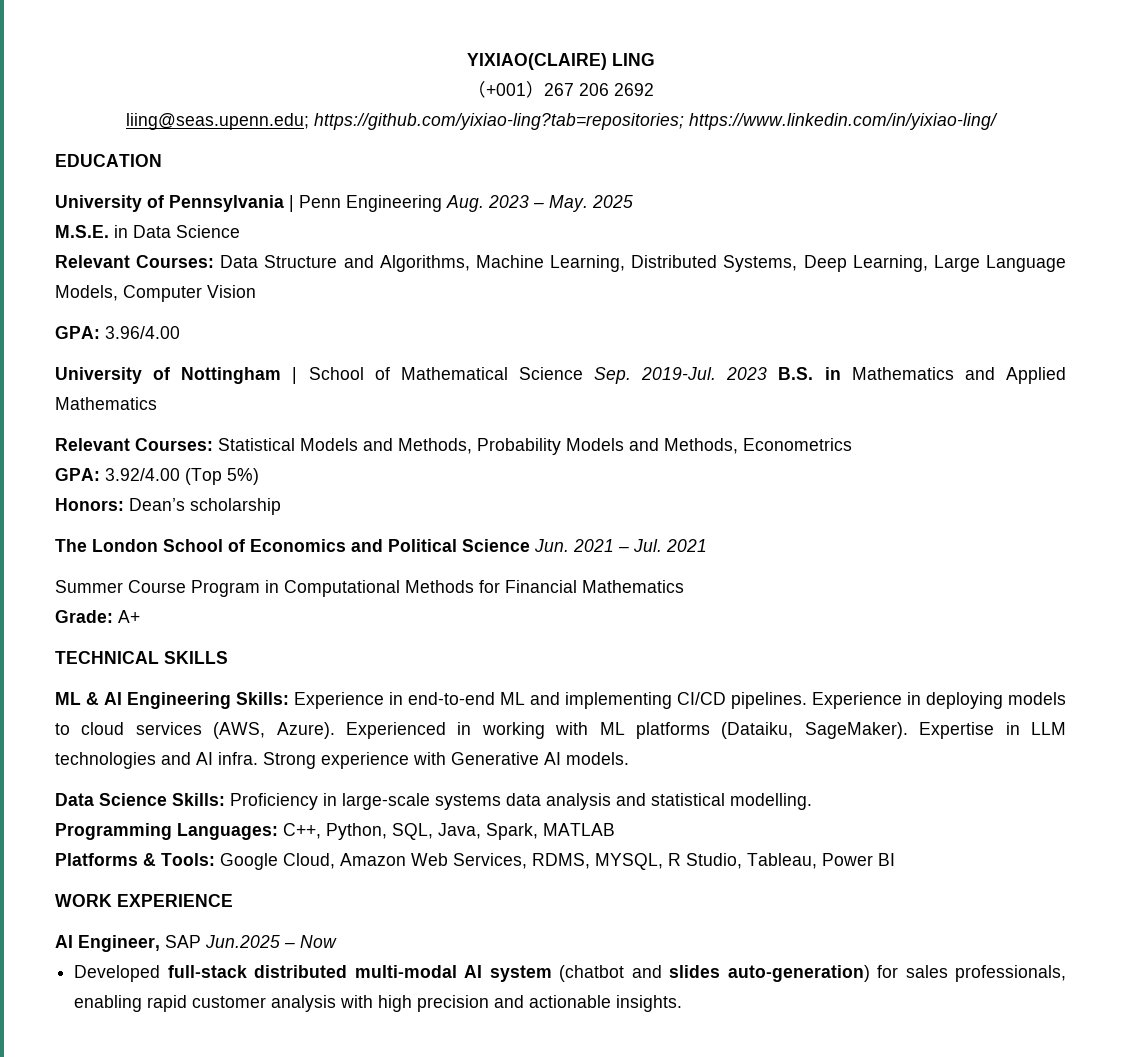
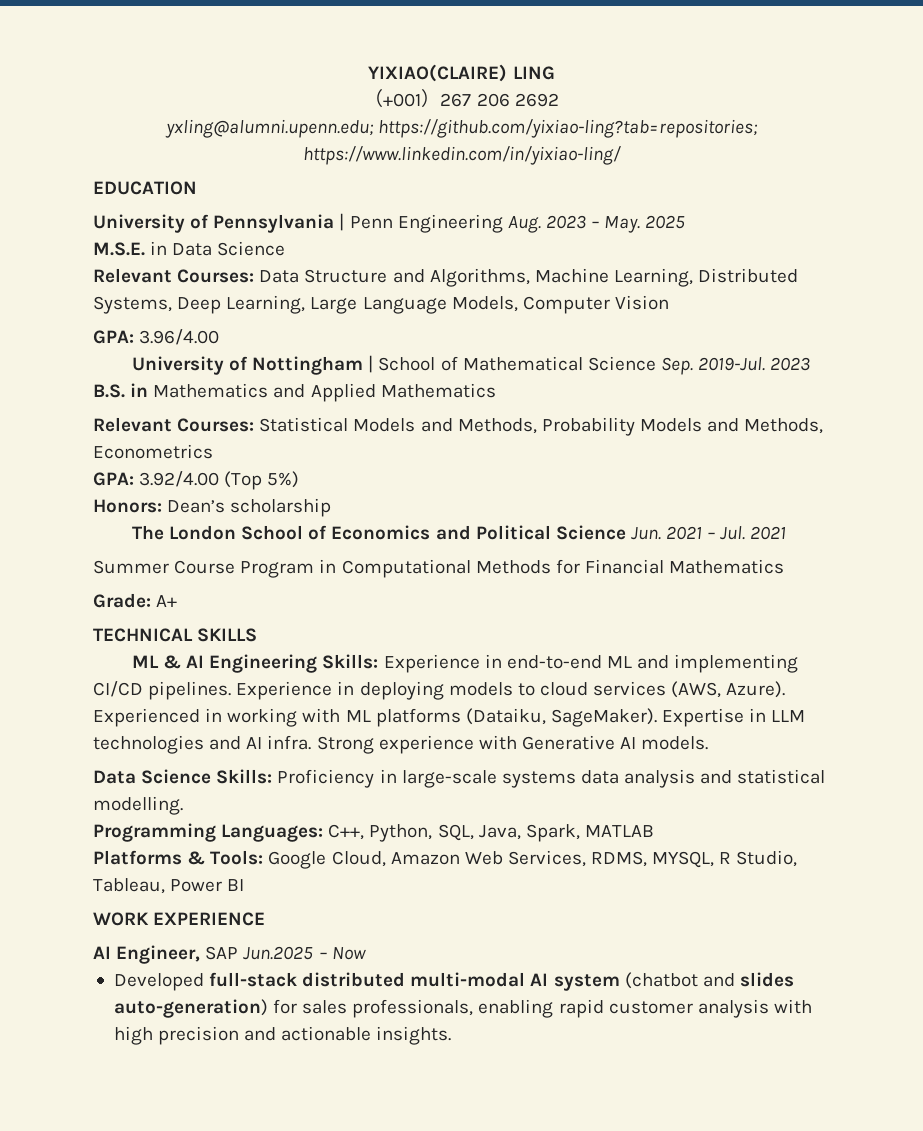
- liing@seas.upenn.edu; https://github.com/yixiao-ling?tab=repositories; https://www.linkedin.com/in/yixiao-ling/
+ yxling@alumni.upenn.edu; https://github.com/yixiao-ling?tab=repositories; https://www.linkedin.com/in/yixiao-ling/

